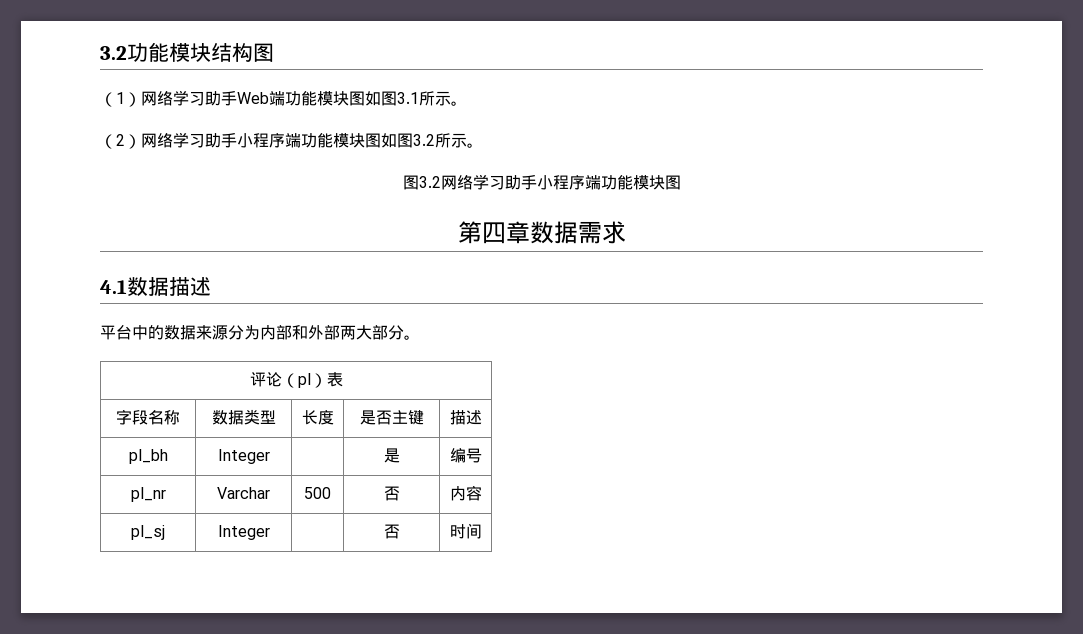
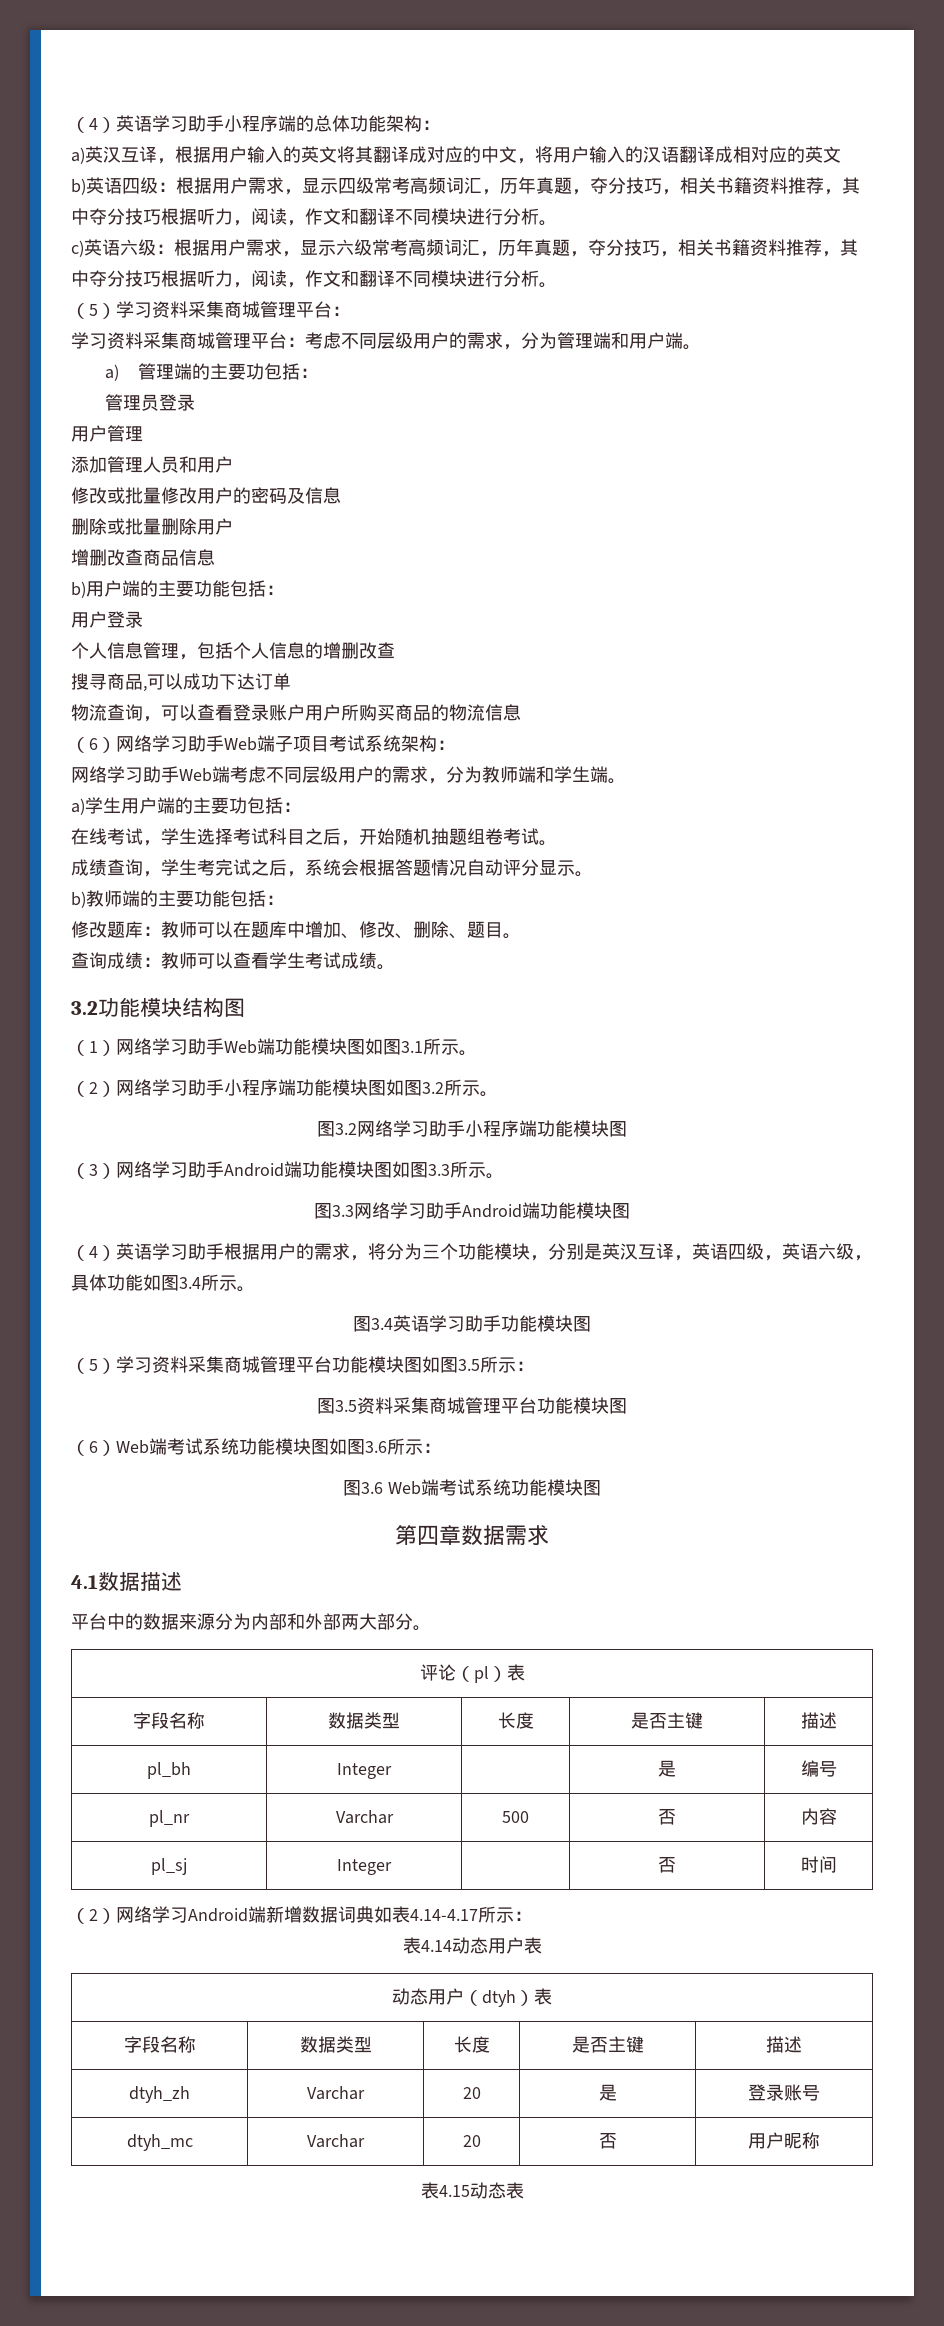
+ （4）英语学习助手小程序端的总体功能架构：
+ a)英汉互译，根据用户输入的英文将其翻译成对应的中文，将用户输入的汉语翻译成相对应的英文
+ b)英语四级：根据用户需求，显示四级常考高频词汇，历年真题，夺分技巧，相关书籍资料推荐，其中夺分技巧根据听力，阅读，作文和翻译不同模块进行分析。
+ c)英语六级：根据用户需求，显示六级常考高频词汇，历年真题，夺分技巧，相关书籍资料推荐，其中夺分技巧根据听力，阅读，作文和翻译不同模块进行分析。
+ （5）学习资料采集商城管理平台：
+ 学习资料采集商城管理平台：考虑不同层级用户的需求，分为管理端和用户端。
+ a)管理端的主要功包括：
+ 管理员登录
+ 用户管理
+ 添加管理人员和用户
+ 修改或批量修改用户的密码及信息
+ 删除或批量删除用户
+ 增删改查商品信息
+ b)用户端的主要功能包括：
+ 用户登录
+ 个人信息管理，包括个人信息的增删改查
+ 搜寻商品,可以成功下达订单
+ 物流查询，可以查看登录账户用户所购买商品的物流信息
+ （6）网络学习助手Web端子项目考试系统架构：
+ 网络学习助手Web端考虑不同层级用户的需求，分为教师端和学生端。
+ a)学生用户端的主要功包括：
+ 在线考试，学生选择考试科目之后，开始随机抽题组卷考试。
+ 成绩查询，学生考完试之后，系统会根据答题情况自动评分显示。
+ b)教师端的主要功能包括：
+ 修改题库：教师可以在题库中增加、修改、删除、题目。
+ 查询成绩：教师可以查看学生考试成绩。
+ （3）网络学习助手Android端功能模块图如图3.3所示。
+ 图3.3网络学习助手Android端功能模块图
+ （4）英语学习助手根据用户的需求，将分为三个功能模块，分别是英汉互译，英语四级，英语六级，具体功能如图3.4所示。
+ 图3.4英语学习助手功能模块图
+ （5）学习资料采集商城管理平台功能模块图如图3.5所示：
+ 图3.5资料采集商城管理平台功能模块图
+ （6）Web端考试系统功能模块图如图3.6所示：
+ 图3.6 Web端考试系统功能模块图
+ （2）网络学习Android端新增数据词典如表4.14-4.17所示：
+ 表4.14动态用户表
+ 动态用户（dtyh）表
+ 字段名称 | 数据类型 | 长度 | 是否主键 | 描述
+ dtyh_zh | Varchar | 20 | 是 | 登录账号
+ dtyh_mc | Varchar | 20 | 否 | 用户昵称
+ 表4.15动态表

